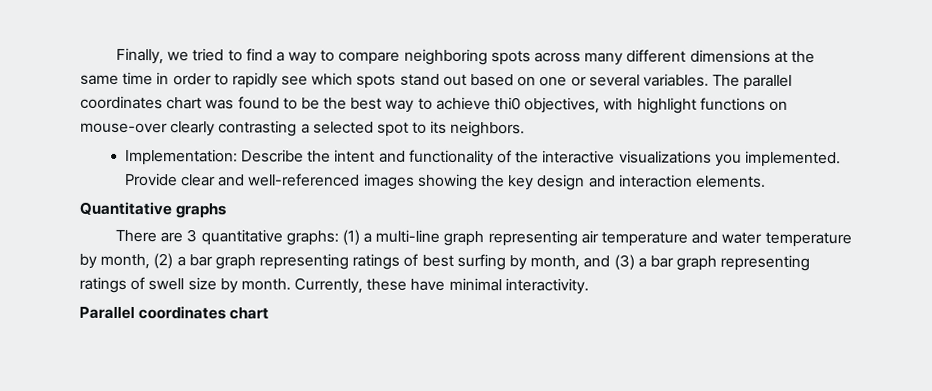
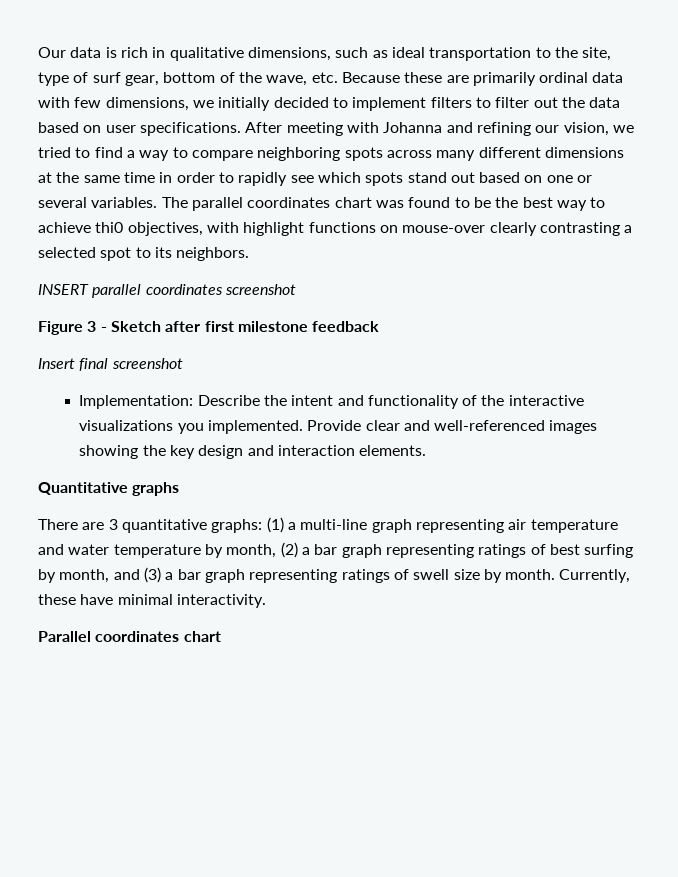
- Finally, we tried to find a way to compare neighboring spots across many different dimensions at the same time in order to rapidly see which spots stand out based on one or several variables.
+ Our data is rich in qualitative dimensions, such as ideal transportation to the site, type of surf gear, bottom of the wave, etc. Because these are primarily ordinal data with few dimensions, we initially decided to implement filters to filter out the data based on user specifications. After meeting with Johanna and refining our vision, we tried to find a way to compare neighboring spots across many different dimensions at the same time in order to rapidly see which spots stand out based on one or several variables.
+ INSERT parallel coordinates screenshot
+ Figure 3 - Sketch after first milestone feedback
+ Insert final screenshot

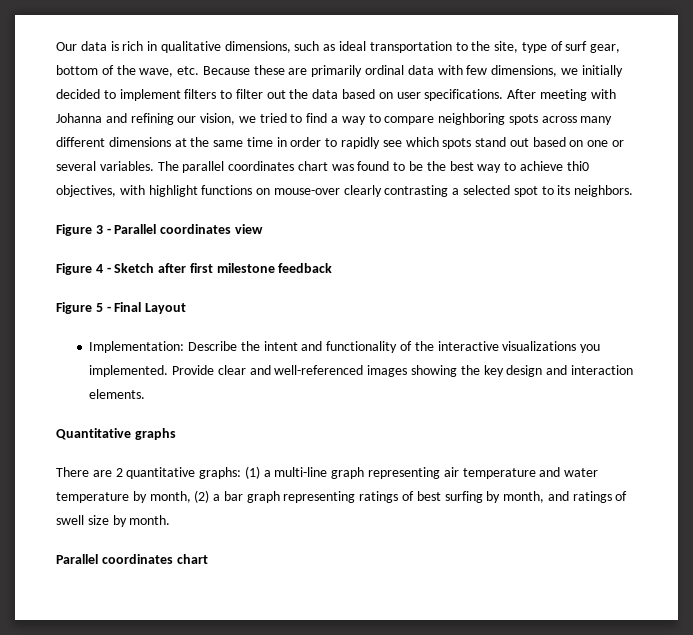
- INSERT parallel coordinates screenshot
- Figure 3 - Sketch after first milestone feedback
+ Figure 3 - Parallel coordinates view
+ Figure 4 - Sketch after first milestone feedback
- Insert final screenshot
+ Figure 5 - Final Layout
- There are 3 quantitative graphs: (1) a multi-line graph representing air temperature and water temperature by month, (2) a bar graph representing ratings of best surfing by month, and (3) a bar graph representing ratings of swell size by month. Currently, these have minimal interactivity.
+ There are 2 quantitative graphs: (1) a multi-line graph representing air temperature and water temperature by month, (2) a bar graph representing ratings of best surfing by month, and ratings of swell size by month.

